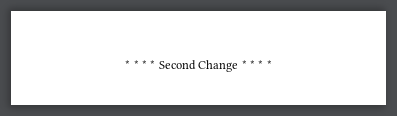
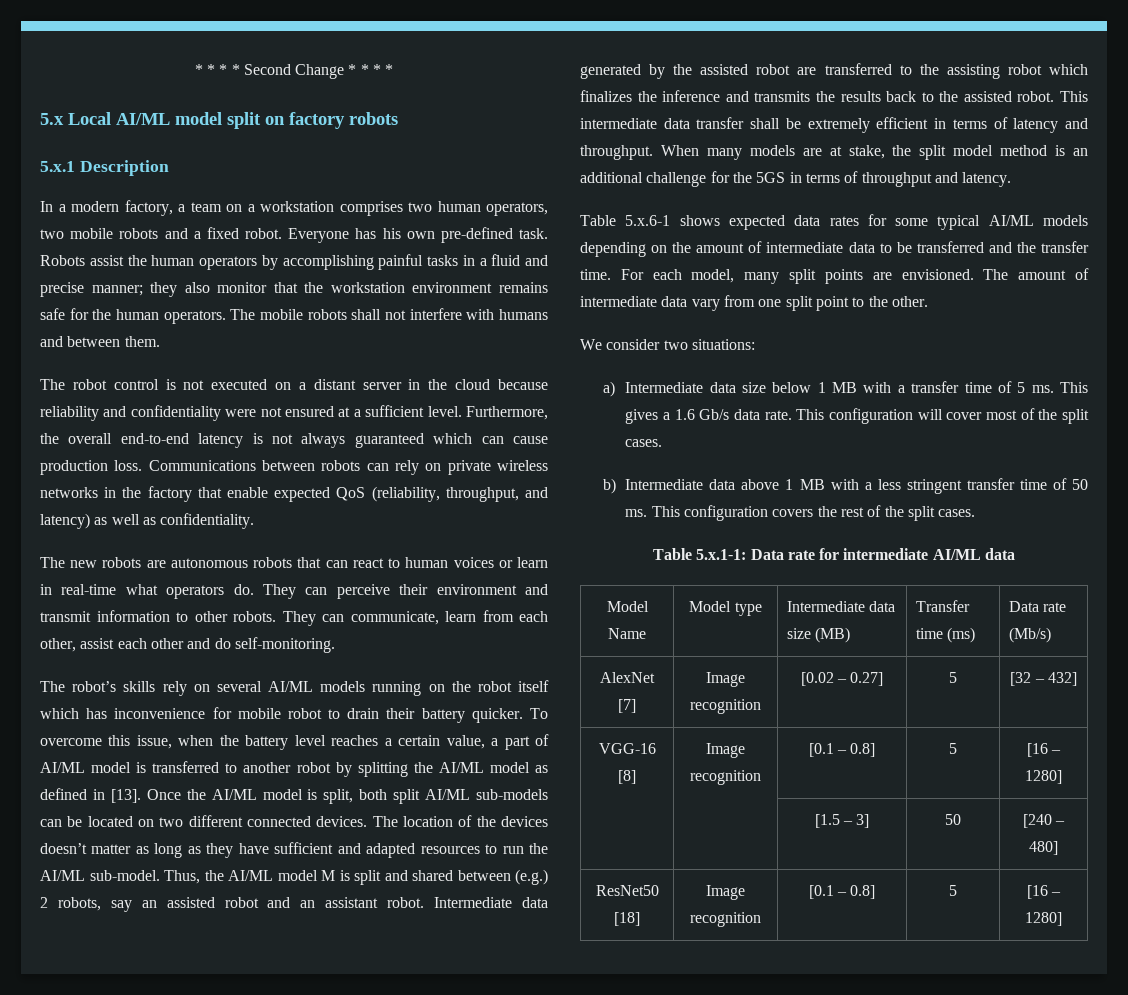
+ 5.x Local AI/ML model split on factory robots
+ 5.x.1 Description
+ In a modern factory, a team on a workstation comprises two human operators, two mobile robots and a fixed robot. Everyone has his own pre-defined task. Robots assist the human operators by accomplishing painful tasks in a fluid and precise manner; they also monitor that the workstation environment remains safe for the human operators. The mobile robots shall not interfere with humans and between them.
+ The robot control is not executed on a distant server in the cloud because reliability and confidentiality were not ensured at a sufficient level. Furthermore, the overall end-to-end latency is not always guaranteed which can cause production loss. Communications between robots can rely on private wireless networks in the factory that enable expected QoS (reliability, throughput, and latency) as well as confidentiality.
+ The new robots are autonomous robots that can react to human voices or learn in real-time what operators do. They can perceive their environment and transmit information to other robots. They can communicate, learn from each other, assist each other and do self-monitoring.
+ The robot’s skills rely on several AI/ML models running on the robot itself which has inconvenience for mobile robot to drain their battery quicker. To overcome this issue, when the battery level reaches a certain value, a part of AI/ML model is transferred to another robot by splitting the AI/ML model as defined in [13]. Once the AI/ML model is split, both split AI/ML sub-models can be located on two different connected devices. The location of the devices doesn’t matter as long as they have sufficient and adapted resources to run the AI/ML sub-model. Thus, the AI/ML model M is split and shared between (e.g.) 2 robots, say an assisted robot and an assistant robot. Intermediate data generated by the assisted robot are transferred to the assisting robot which finalizes the inference and transmits the results back to the assisted robot. This intermediate data transfer shall be extremely efficient in terms of latency and throughput. When many models are at stake, the split model method is an additional challenge for the 5GS in terms of throughput and latency.
+ Table 5.x.6-1 shows expected data rates for some typical AI/ML models depending on the amount of intermediate data to be transferred and the transfer time. For each model, many split points are envisioned. The amount of intermediate data vary from one split point to the other.
+ We consider two situations:
+ a) Intermediate data size below 1 MB with a transfer time of 5 ms. This gives a 1.6 Gb/s data rate. This configuration will cover most of the split cases.
+ b) Intermediate data above 1 MB with a less stringent transfer time of 50 ms. This configuration covers the rest of the split cases.
+ Table 5.x.1-1: Data rate for intermediate AI/ML data
+ Model Name | Model type | Intermediate data size (MB) | Transfer time (ms) | Data rate (Mb/s)
+ AlexNet [7] | Image recognition | [0.02 – 0.27] | 5 | [32 – 432]
+ VGG-16 [8] | Image recognition | [0.1 – 0.8] | 5 | [16 – 1280]
+ | | [1.5 – 3] | 50 | [240 – 480]
+ ResNet50 [18] | Image recognition | [0.1 – 0.8] | 5 | [16 – 1280]

